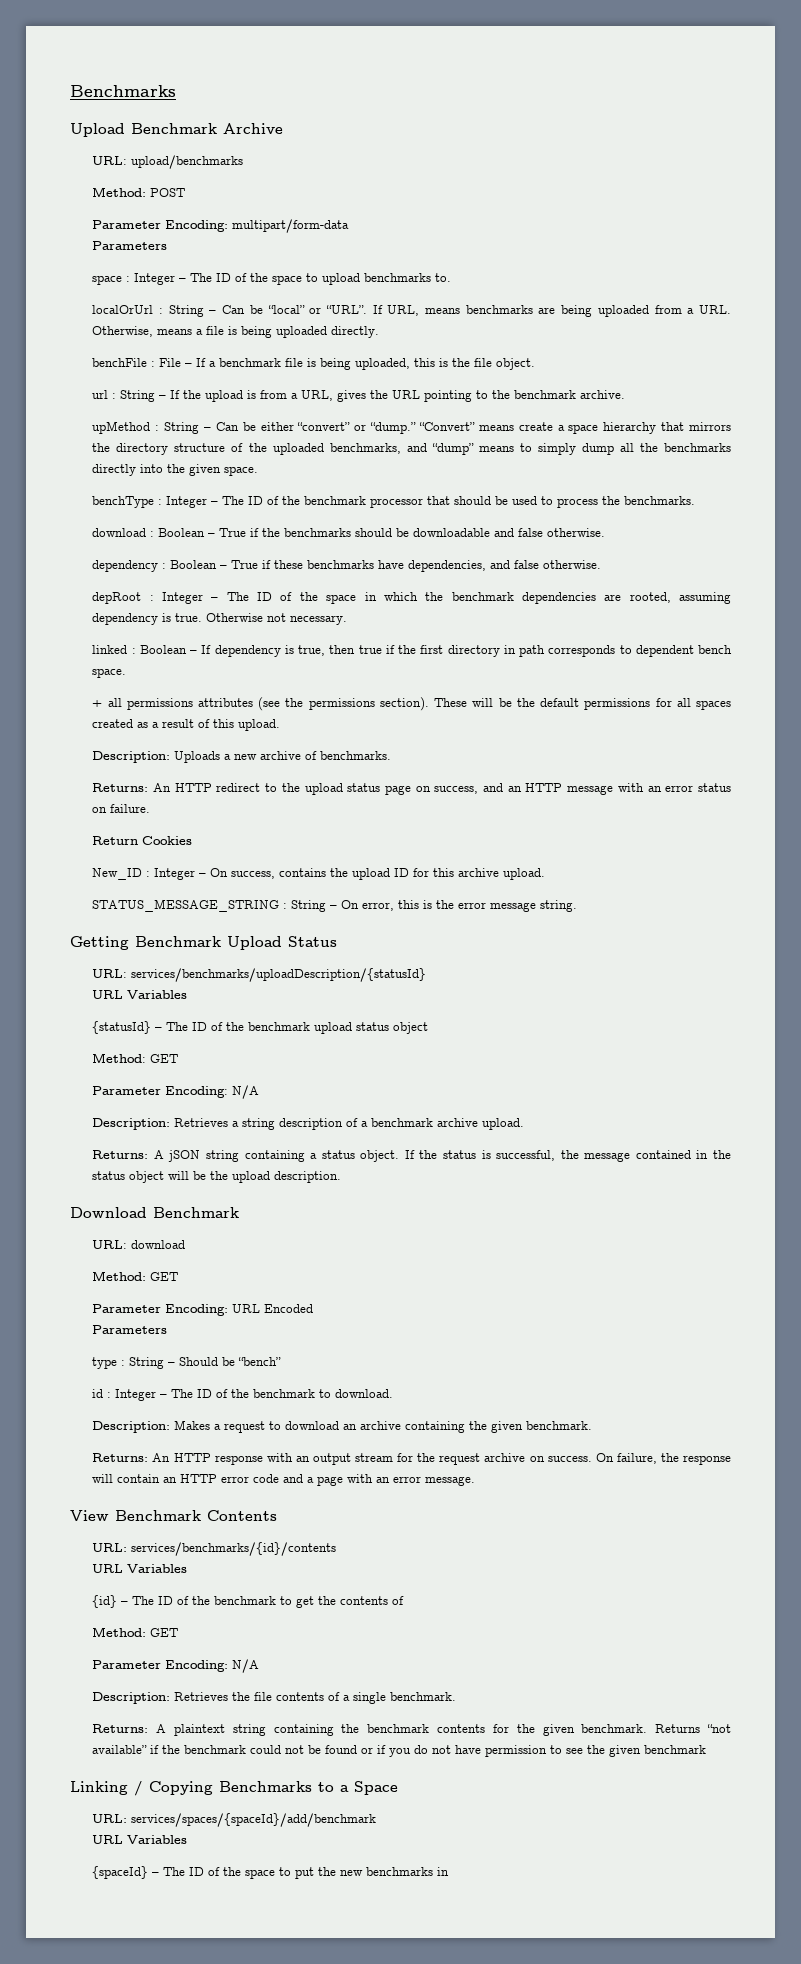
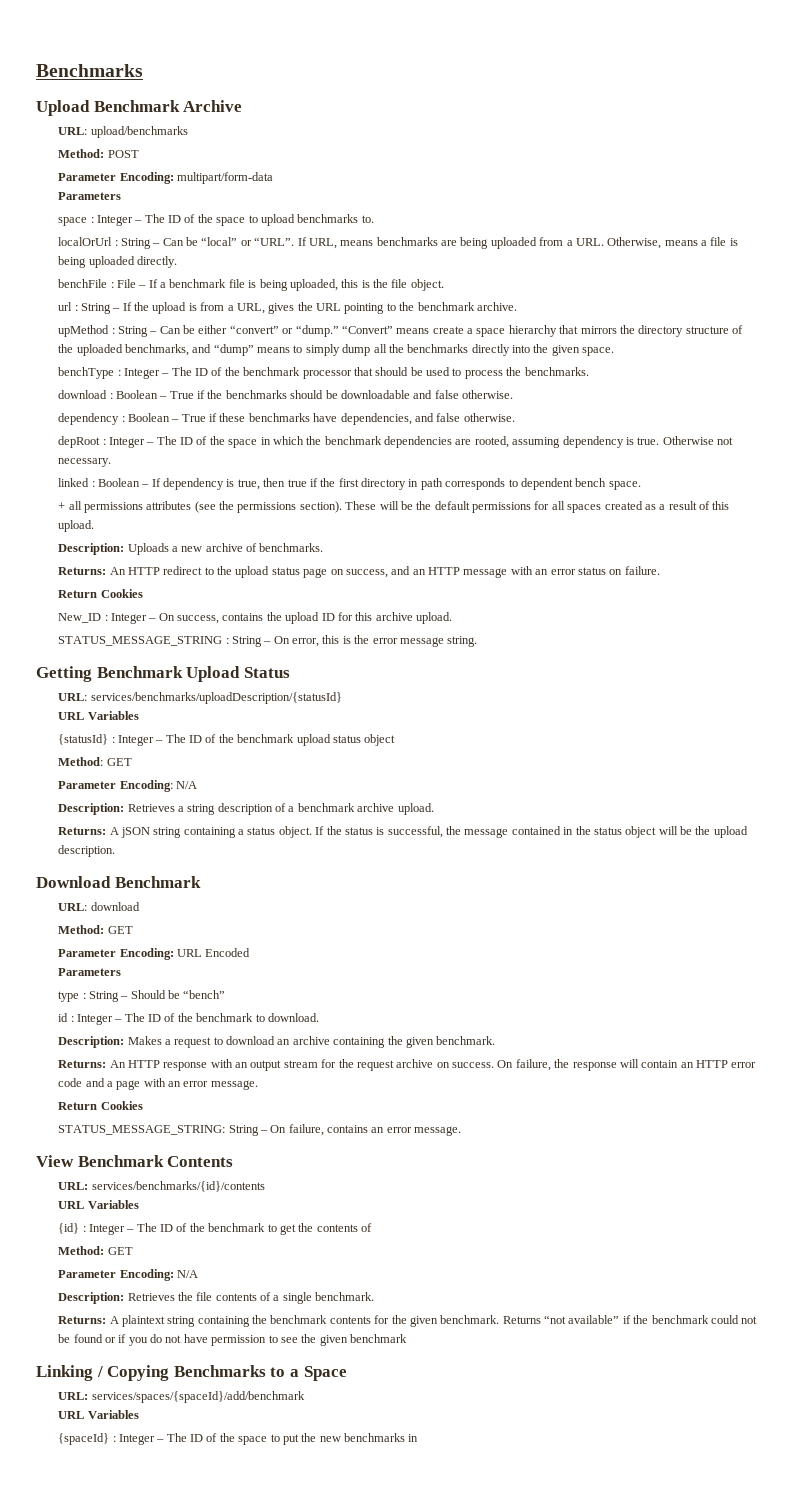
- {statusId} – The ID of the benchmark upload status object
+ {statusId} : Integer – The ID of the benchmark upload status object
  On failure, the response will contain an HTTP error code and a page with an error message.
+ Return Cookies
+ STATUS_MESSAGE_STRING: String – On failure, contains an error message.
- {id} – The ID of the benchmark to get the contents of
+ {id} : Integer – The ID of the benchmark to get the contents of
- {spaceId} – The ID of the space to put the new benchmarks in
+ {spaceId} : Integer – The ID of the space to put the new benchmarks in

